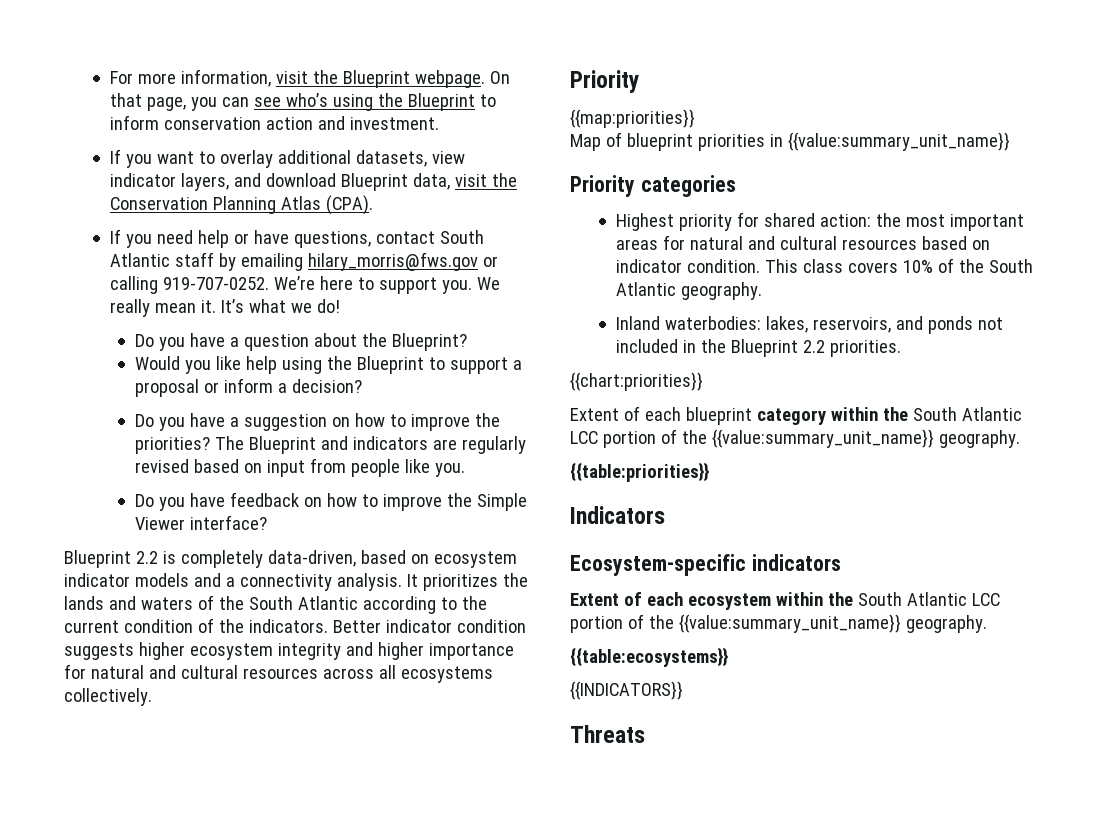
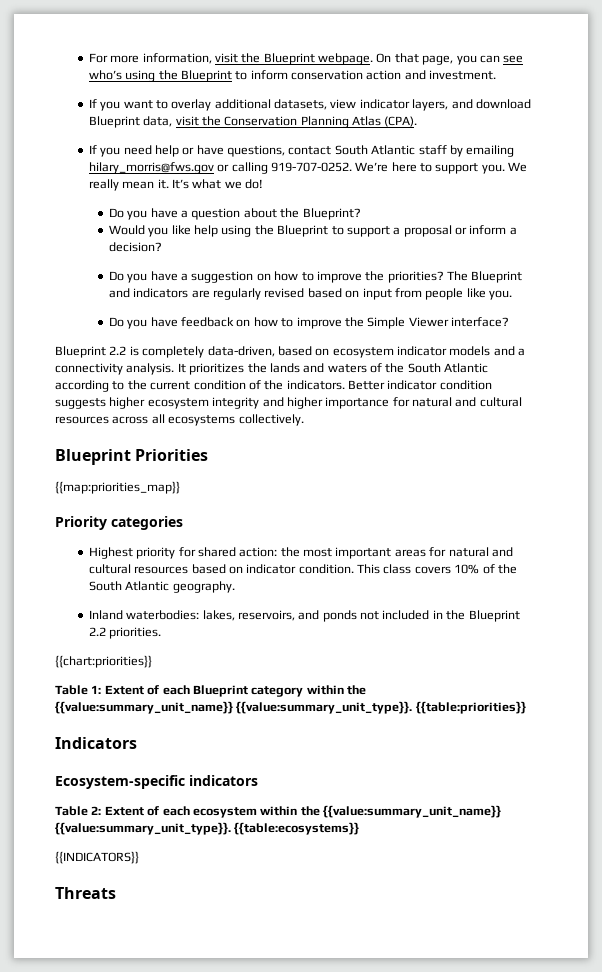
  Better indicator condition suggests higher ecosystem integrity and higher importance for natural and cultural resources across all ecosystems collectively.
- Priority
- {{map:priorities}}
- Map of blueprint priorities in {{value:summary_unit_name}}
+ Blueprint Priorities
+ {{map:priorities_map}}
- Extent of each blueprint category within the South Atlantic LCC portion of the {{value:summary_unit_name}} geography.
- {{table:priorities}}
+ Table 1: Extent of each Blueprint category within the {{value:summary_unit_name}} {{value:summary_unit_type}}. {{table:priorities}}
- Extent of each ecosystem within the South Atlantic LCC portion of the {{value:summary_unit_name}} geography.
- {{table:ecosystems}}
+ Table 2: Extent of each ecosystem within the {{value:summary_unit_name}} {{value:summary_unit_type}}. {{table:ecosystems}}

